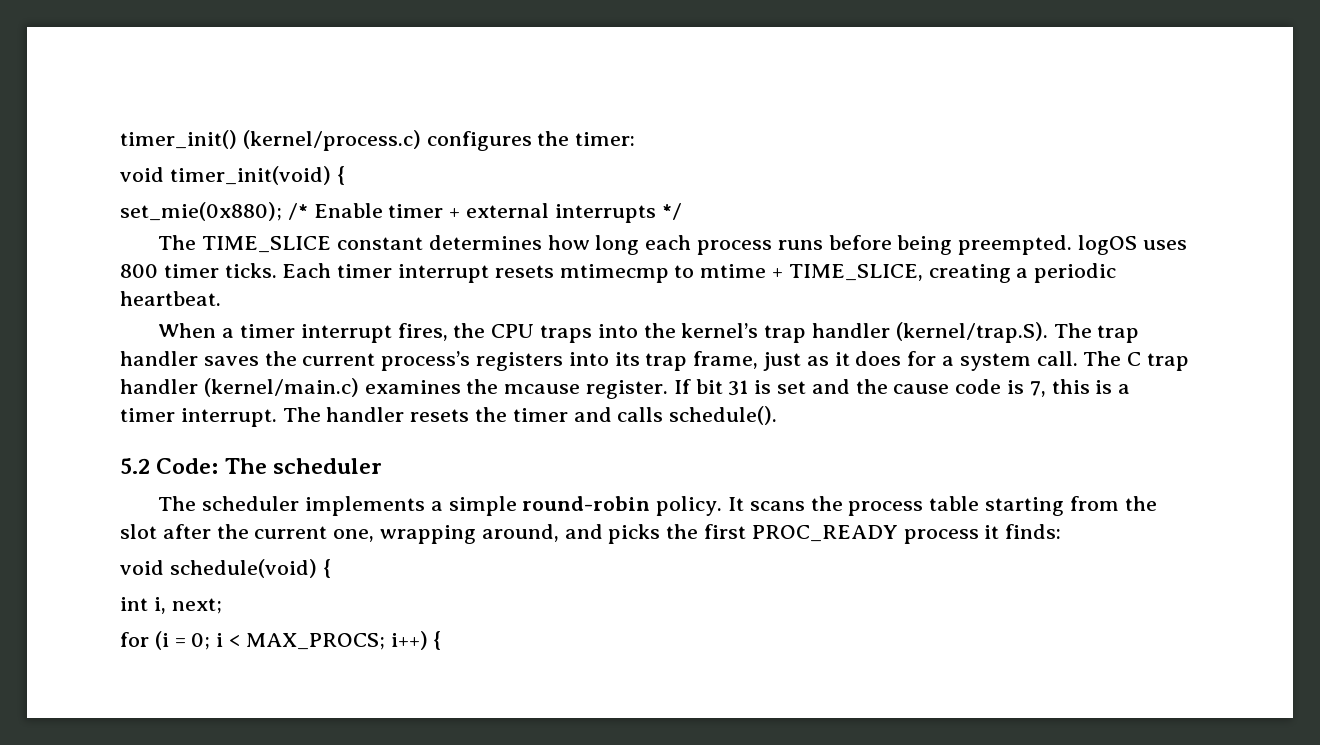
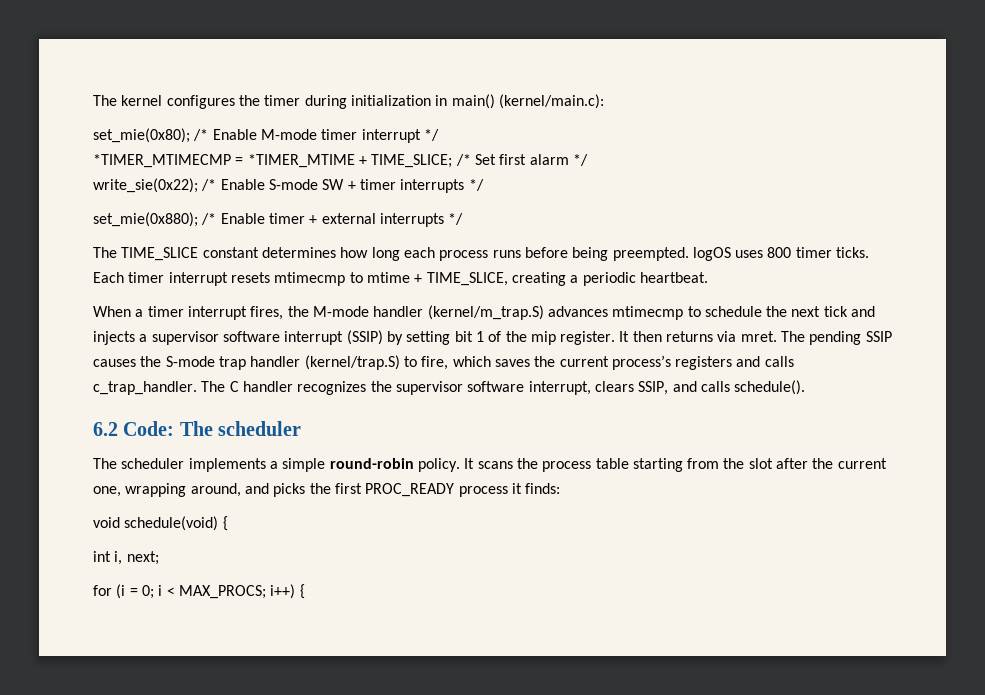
- timer_init() (kernel/process.c) configures the timer:
- void timer_init(void) {
+ The kernel configures the timer during initialization in main() (kernel/main.c):
+ set_mie(0x80); /* Enable M-mode timer interrupt */
+ *TIMER_MTIMECMP = *TIMER_MTIME + TIME_SLICE; /* Set first alarm */
+ write_sie(0x22); /* Enable S-mode SW + timer interrupts */
- When a timer interrupt fires, the CPU traps into the kernel’s trap handler (kernel/trap.S). The trap handler saves the current process’s registers into its trap frame, just as it does for a system call. The C trap handler (kernel/main.c) examines the mcause register. If bit 31 is set and the cause code is 7, this is a timer interrupt. The handler resets the timer and calls schedule().
+ When a timer interrupt fires, the M-mode handler (kernel/m_trap.S) advances mtimecmp to schedule the next tick and injects a supervisor software interrupt (SSIP) by setting bit 1 of the mip register. It then returns via mret. The pending SSIP causes the S-mode trap handler (kernel/trap.S) to fire, which saves the current process’s registers and calls c_trap_handler. The C handler recognizes the supervisor software interrupt, clears SSIP, and calls schedule().
- 5.2 Code: The scheduler
+ 6.2 Code: The scheduler

